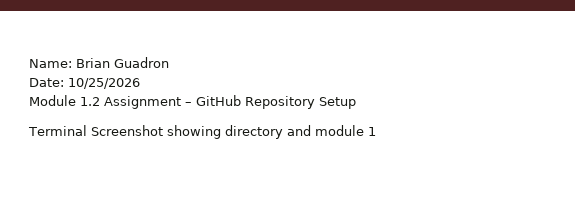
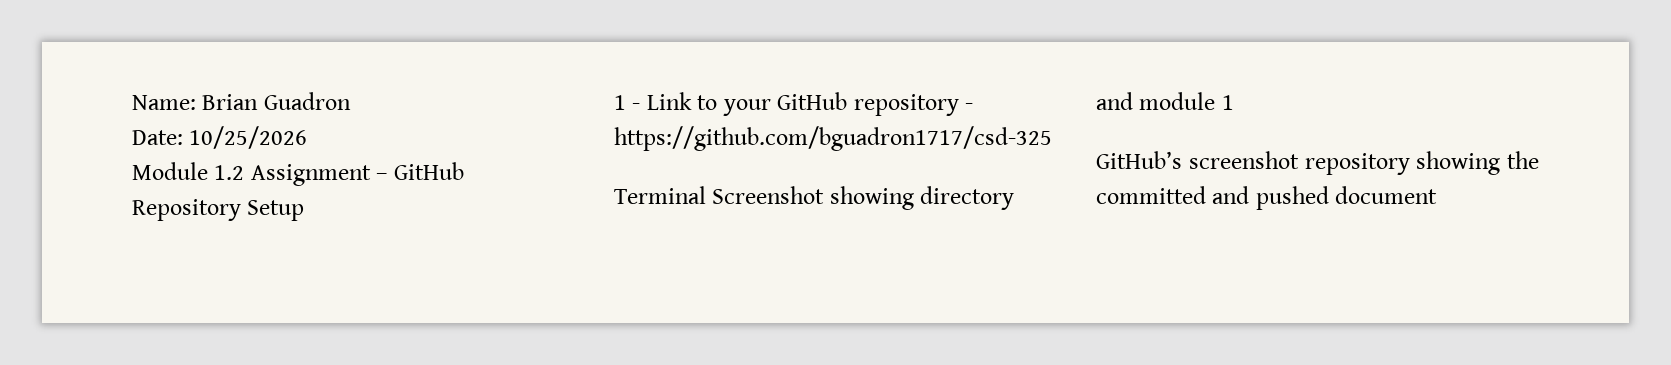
+ 1 - Link to your GitHub repository - https://github.com/bguadron1717/csd-325
+ GitHub’s screenshot repository showing the committed and pushed document

